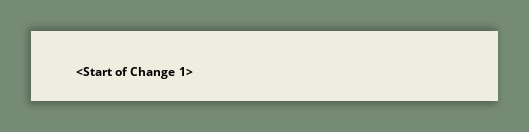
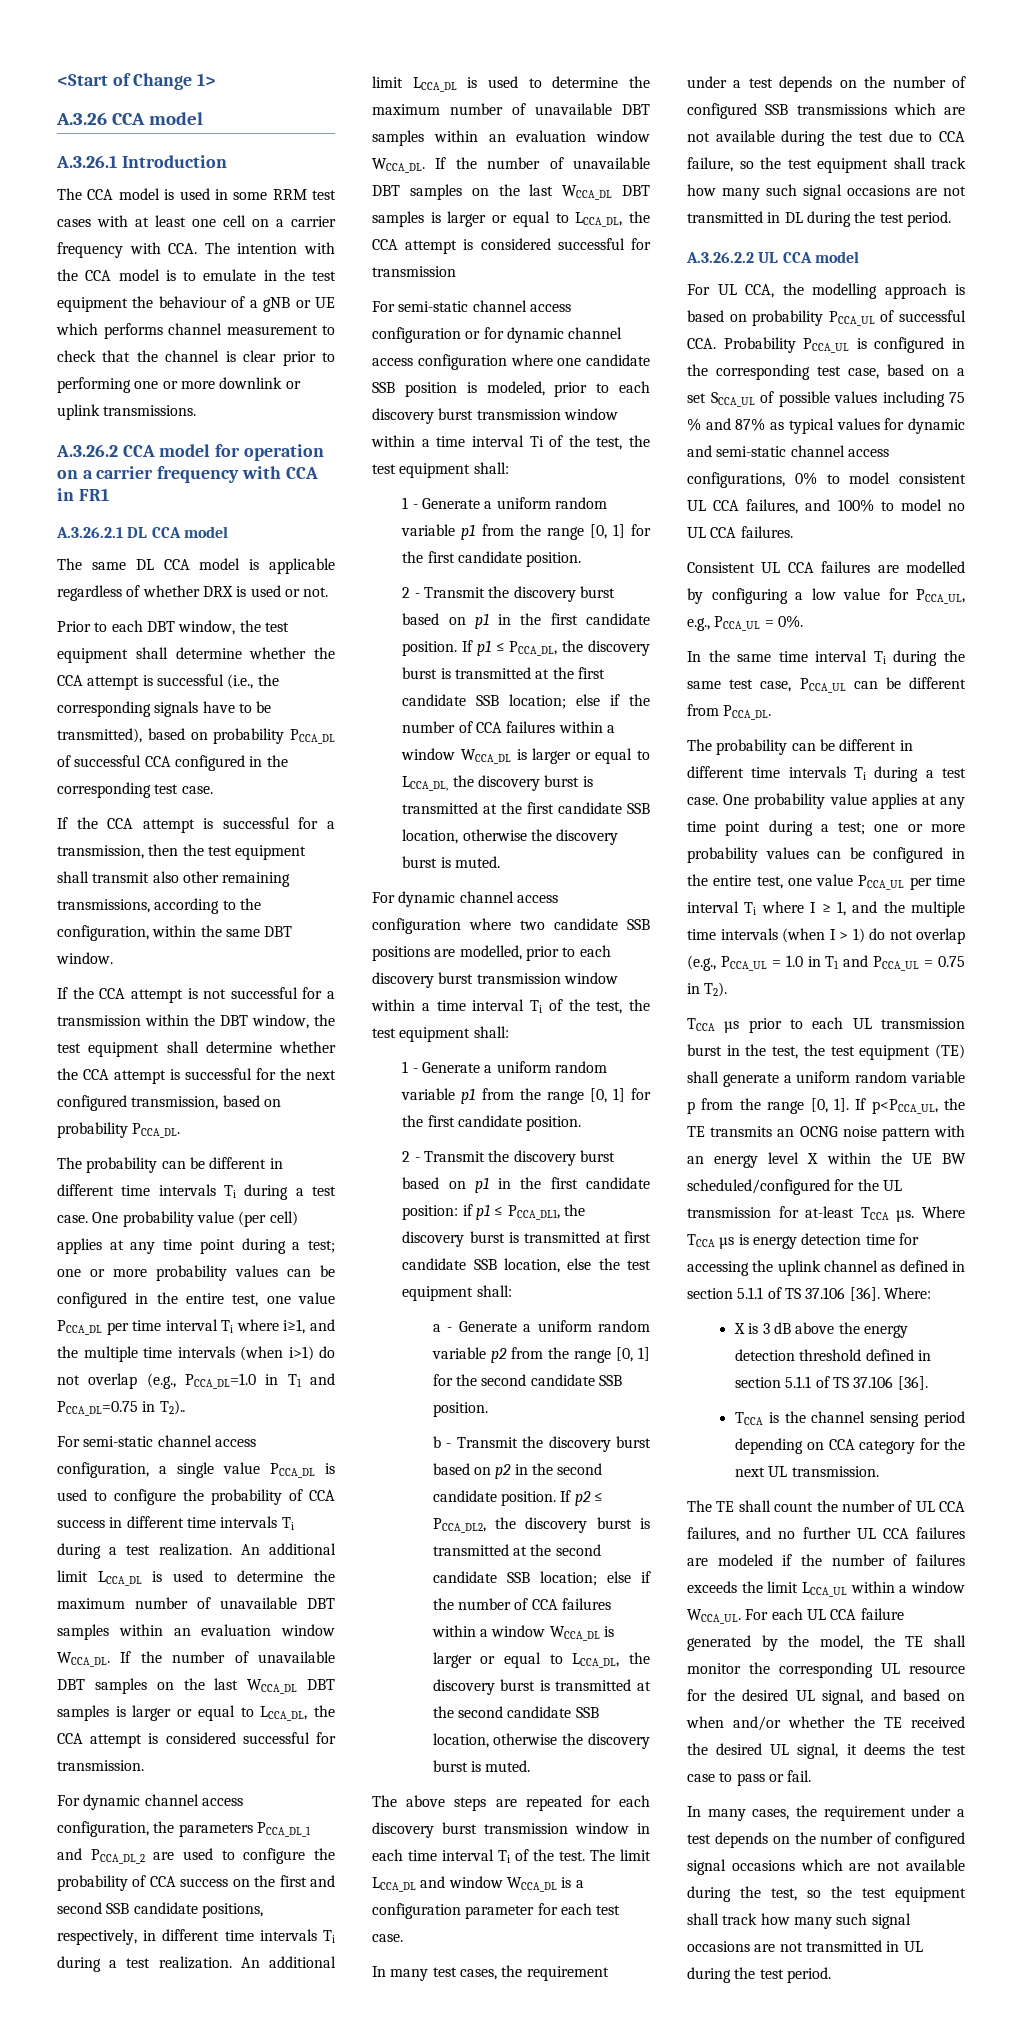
+ A.3.26 CCA model
+ A.3.26.1 Introduction
+ The CCA model is used in some RRM test cases with at least one cell on a carrier frequency with CCA. The intention with the CCA model is to emulate in the test equipment the behaviour of a gNB or UE which performs channel measurement to check that the channel is clear prior to performing one or more downlink or uplink transmissions.
+ A.3.26.2 CCA model for operation on a carrier frequency with CCA in FR1
+ A.3.26.2.1 DL CCA model
+ The same DL CCA model is applicable regardless of whether DRX is used or not.
+ Prior to each DBT window, the test equipment shall determine whether the CCA attempt is successful (i.e., the corresponding signals have to be transmitted), based on probability PCCA_DL of successful CCA configured in the corresponding test case.
+ If the CCA attempt is successful for a transmission, then the test equipment shall transmit also other remaining transmissions, according to the configuration, within the same DBT window.
+ If the CCA attempt is not successful for a transmission within the DBT window, the test equipment shall determine whether the CCA attempt is successful for the next configured transmission, based on probability PCCA_DL.
+ The probability can be different in different time intervals Ti during a test case. One probability value (per cell) applies at any time point during a test; one or more probability values can be configured in the entire test, one value PCCA_DL per time interval Ti where i≥1, and the multiple time intervals (when i>1) do not overlap (e.g., PCCA_DL=1.0 in T1 and PCCA_DL=0.75 in T2)..
+ For semi-static channel access configuration, a single value PCCA_DL is used to configure the probability of CCA success in different time intervals Ti during a test realization. An additional limit LCCA_DL is used to determine the maximum number of unavailable DBT samples within an evaluation window WCCA_DL. If the number of unavailable DBT samples on the last WCCA_DL DBT samples is larger or equal to LCCA_DL, the CCA attempt is considered successful for transmission.
+ For dynamic channel access configuration, the parameters PCCA_DL_1 and PCCA_DL_2 are used to configure the probability of CCA success on the first and second SSB candidate positions, respectively, in different time intervals Ti during a test realization. An additional limit LCCA_DL is used to determine the maximum number of unavailable DBT samples within an evaluation window WCCA_DL. If the number of unavailable DBT samples on the last WCCA_DL DBT samples is larger or equal to LCCA_DL, the CCA attempt is considered successful for transmission
+ For semi-static channel access configuration or for dynamic channel access configuration where one candidate SSB position is modeled, prior to each discovery burst transmission window within a time interval Ti of the test, the test equipment shall:
+ 1 - Generate a uniform random variable p1 from the range [0, 1] for the first candidate position.
+ 2 - Transmit the discovery burst based on p1 in the first candidate position. If p1 ≤ PCCA_DL, the discovery burst is transmitted at the first candidate SSB location; else if the number of CCA failures within a window WCCA_DL is larger or equal to LCCA_DL, the discovery burst is transmitted at the first candidate SSB location, otherwise the discovery burst is muted.
+ For dynamic channel access configuration where two candidate SSB positions are modelled, prior to each discovery burst transmission window within a time interval Ti of the test, the test equipment shall:
+ 1 - Generate a uniform random variable p1 from the range [0, 1] for the first candidate position.
+ 2 - Transmit the discovery burst based on p1 in the first candidate position: if p1 ≤ PCCA_DL1, the discovery burst is transmitted at first candidate SSB location, else the test equipment shall:
+ a - Generate a uniform random variable p2 from the range [0, 1] for the second candidate SSB position.
+ b - Transmit the discovery burst based on p2 in the second candidate position. If p2 ≤ PCCA_DL2, the discovery burst is transmitted at the second candidate SSB location; else if the number of CCA failures within a window WCCA_DL is larger or equal to LCCA_DL, the discovery burst is transmitted at the second candidate SSB location, otherwise the discovery burst is muted.
+ The above steps are repeated for each discovery burst transmission window in each time interval Ti of the test. The limit LCCA_DL and window WCCA_DL is a configuration parameter for each test case.
+ In many test cases, the requirement under a test depends on the number of configured SSB transmissions which are not available during the test due to CCA failure, so the test equipment shall track how many such signal occasions are not transmitted in DL during the test period.
+ A.3.26.2.2 UL CCA model
+ For UL CCA, the modelling approach is based on probability PCCA_UL of successful CCA. Probability PCCA_UL is configured in the corresponding test case, based on a set SCCA_UL of possible values including 75 % and 87% as typical values for dynamic and semi-static channel access configurations, 0% to model consistent UL CCA failures, and 100% to model no UL CCA failures.
+ Consistent UL CCA failures are modelled by configuring a low value for PCCA_UL, e.g., PCCA_UL = 0%.
+ In the same time interval Ti during the same test case, PCCA_UL can be different from PCCA_DL.
+ The probability can be different in different time intervals Ti during a test case. One probability value applies at any time point during a test; one or more probability values can be configured in the entire test, one value PCCA_UL per time interval Ti where I ≥ 1, and the multiple time intervals (when I > 1) do not overlap (e.g., PCCA_UL = 1.0 in T1 and PCCA_UL = 0.75 in T2).
+ TCCA µs prior to each UL transmission burst in the test, the test equipment (TE) shall generate a uniform random variable p from the range [0, 1]. If p<PCCA_UL, the TE transmits an OCNG noise pattern with an energy level X within the UE BW scheduled/configured for the UL transmission for at-least TCCA µs. Where TCCA µs is energy detection time for accessing the uplink channel as defined in section 5.1.1 of TS 37.106 [36]. Where:
+ X is 3 dB above the energy detection threshold defined in section 5.1.1 of TS 37.106 [36].
+ TCCA is the channel sensing period depending on CCA category for the next UL transmission.
+ The TE shall count the number of UL CCA failures, and no further UL CCA failures are modeled if the number of failures exceeds the limit LCCA_UL within a window WCCA_UL. For each UL CCA failure generated by the model, the TE shall monitor the corresponding UL resource for the desired UL signal, and based on when and/or whether the TE received the desired UL signal, it deems the test case to pass or fail.
+ In many cases, the requirement under a test depends on the number of configured signal occasions which are not available during the test, so the test equipment shall track how many such signal occasions are not transmitted in UL during the test period.

